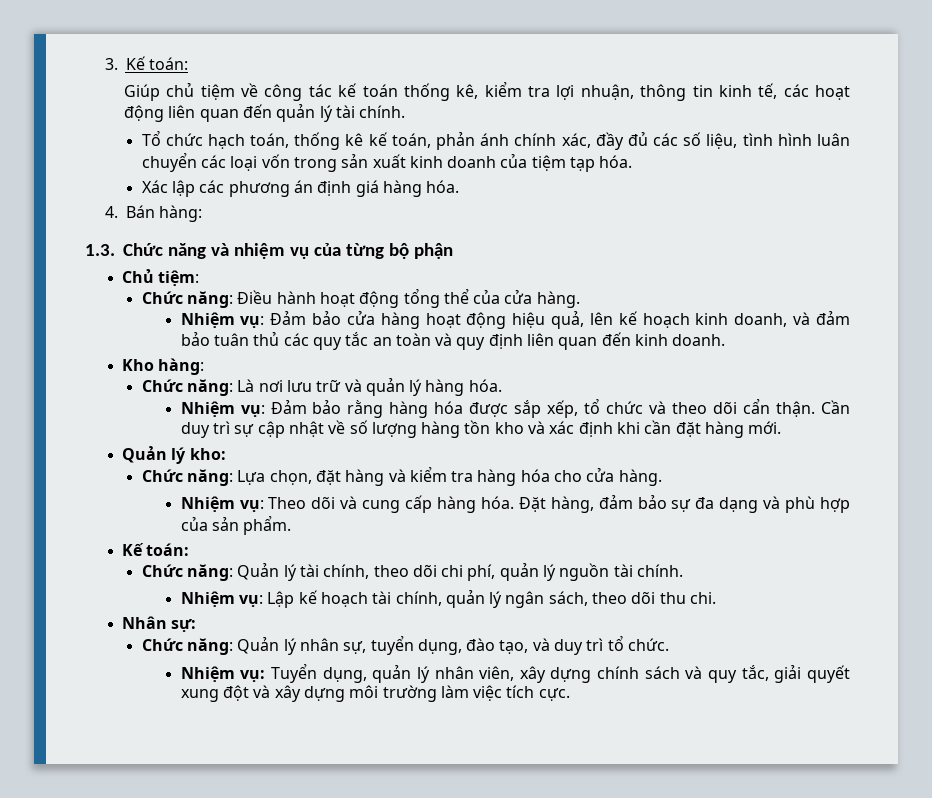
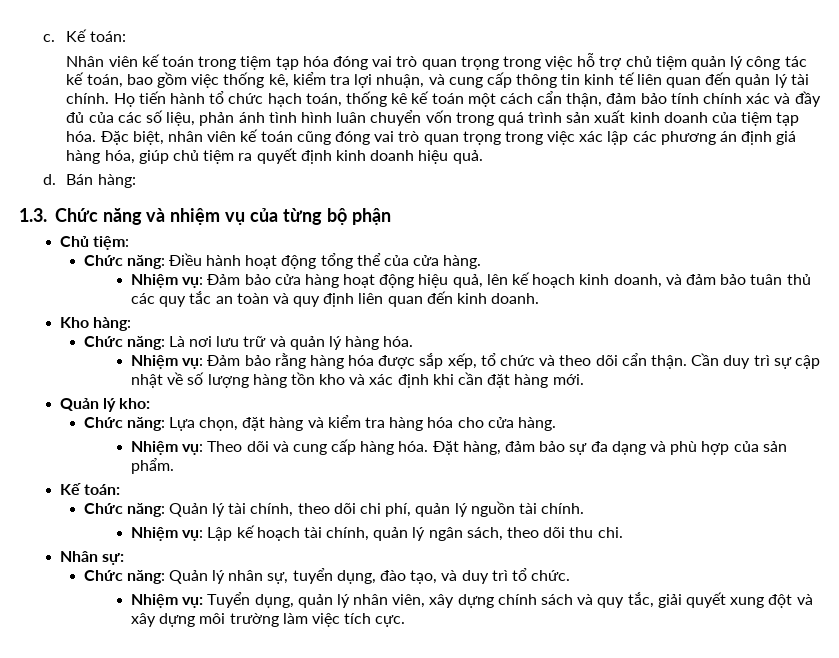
- 3. Kế toán:
- Giúp chủ tiệm về công tác kế toán thống kê, kiểm tra lợi nhuận, thông tin kinh tế, các hoạt động liên quan đến quản lý tài chính.
- Tổ chức hạch toán, thống kê kế toán, phản ánh chính xác, đầy đủ các số liệu, tình hình luân chuyển các loại vốn trong sản xuất kinh doanh của tiệm tạp hóa.
- Xác lập các phương án định giá hàng hóa.
- 4. Bán hàng:
+ c. Kế toán:
+ Nhân viên kế toán trong tiệm tạp hóa đóng vai trò quan trọng trong việc hỗ trợ chủ tiệm quản lý công tác kế toán, bao gồm việc thống kê, kiểm tra lợi nhuận, và cung cấp thông tin kinh tế liên quan đến quản lý tài chính. Họ tiến hành tổ chức hạch toán, thống kê kế toán một cách cẩn thận, đảm bảo tính chính xác và đầy đủ của các số liệu, phản ánh tình hình luân chuyển vốn trong quá trình sản xuất kinh doanh của tiệm tạp hóa. Đặc biệt, nhân viên kế toán cũng đóng vai trò quan trọng trong việc xác lập các phương án định giá hàng hóa, giúp chủ tiệm ra quyết định kinh doanh hiệu quả.
+ d. Bán hàng:

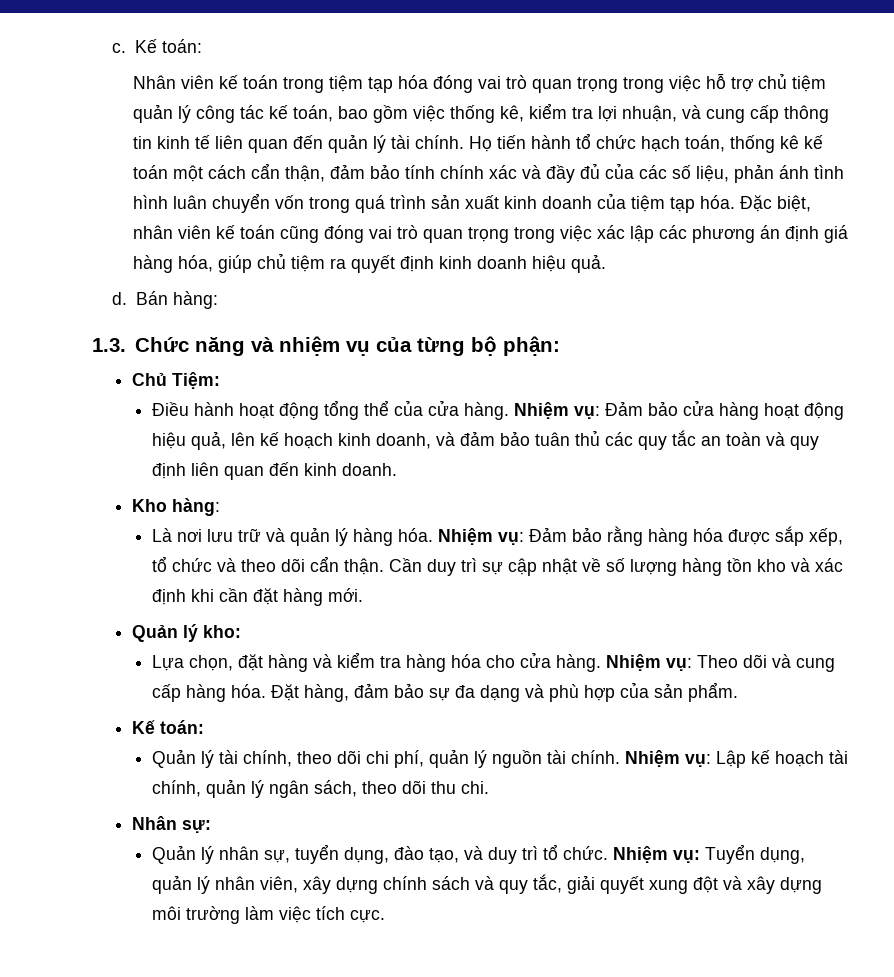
- 1.3. Chức năng và nhiệm vụ của từng bộ phận
+ 1.3. Chức năng và nhiệm vụ của từng bộ phận:
- Chủ tiệm:
- Chức năng: Điều hành hoạt động tổng thể của cửa hàng.
- Nhiệm vụ: Đảm bảo cửa hàng hoạt động hiệu quả, lên kế hoạch kinh doanh, và đảm bảo tuân thủ các quy tắc an toàn và quy định liên quan đến kinh doanh.
+ Chủ Tiệm:
+ Điều hành hoạt động tổng thể của cửa hàng. Nhiệm vụ: Đảm bảo cửa hàng hoạt động hiệu quả, lên kế hoạch kinh doanh, và đảm bảo tuân thủ các quy tắc an toàn và quy định liên quan đến kinh doanh.
- Chức năng: Là nơi lưu trữ và quản lý hàng hóa.
- Nhiệm vụ: Đảm bảo rằng hàng hóa được sắp xếp, tổ chức và theo dõi cẩn thận.
+ Là nơi lưu trữ và quản lý hàng hóa. Nhiệm vụ: Đảm bảo rằng hàng hóa được sắp xếp, tổ chức và theo dõi cẩn thận.
- Chức năng: Lựa chọn, đặt hàng và kiểm tra hàng hóa cho cửa hàng.
- Nhiệm vụ: Theo dõi và cung cấp hàng hóa.
+ Lựa chọn, đặt hàng và kiểm tra hàng hóa cho cửa hàng. Nhiệm vụ: Theo dõi và cung cấp hàng hóa.
- Chức năng: Quản lý tài chính, theo dõi chi phí, quản lý nguồn tài chính.
- Nhiệm vụ: Lập kế hoạch tài chính, quản lý ngân sách, theo dõi thu chi.
+ Quản lý tài chính, theo dõi chi phí, quản lý nguồn tài chính. Nhiệm vụ: Lập kế hoạch tài chính, quản lý ngân sách, theo dõi thu chi.
- Chức năng: Quản lý nhân sự, tuyển dụng, đào tạo, và duy trì tổ chức.
- Nhiệm vụ: Tuyển dụng, quản lý nhân viên, xây dựng chính sách và quy tắc, giải quyết xung đột và xây dựng môi trường làm việc tích cực.
+ Quản lý nhân sự, tuyển dụng, đào tạo, và duy trì tổ chức. Nhiệm vụ: Tuyển dụng, quản lý nhân viên, xây dựng chính sách và quy tắc, giải quyết xung đột và xây dựng môi trường làm việc tích cực.

